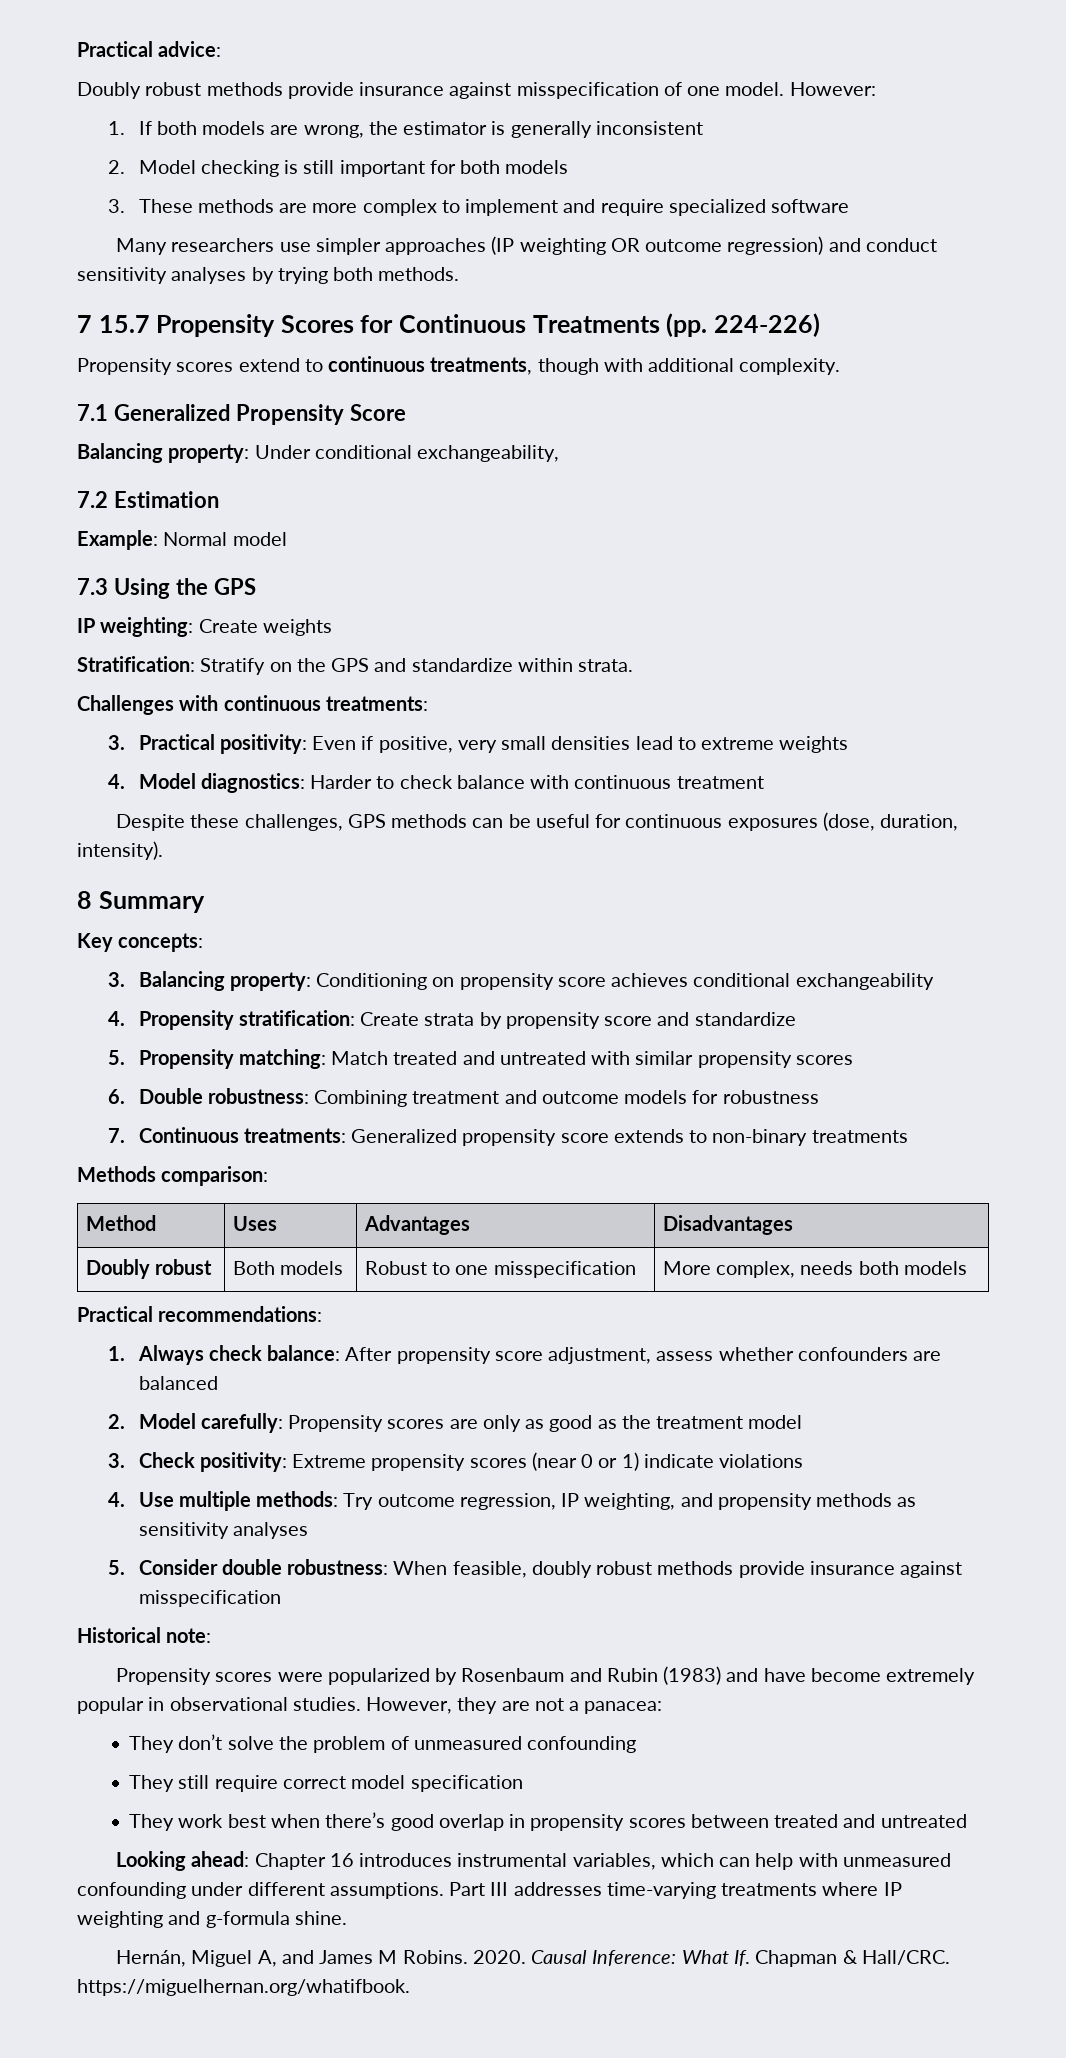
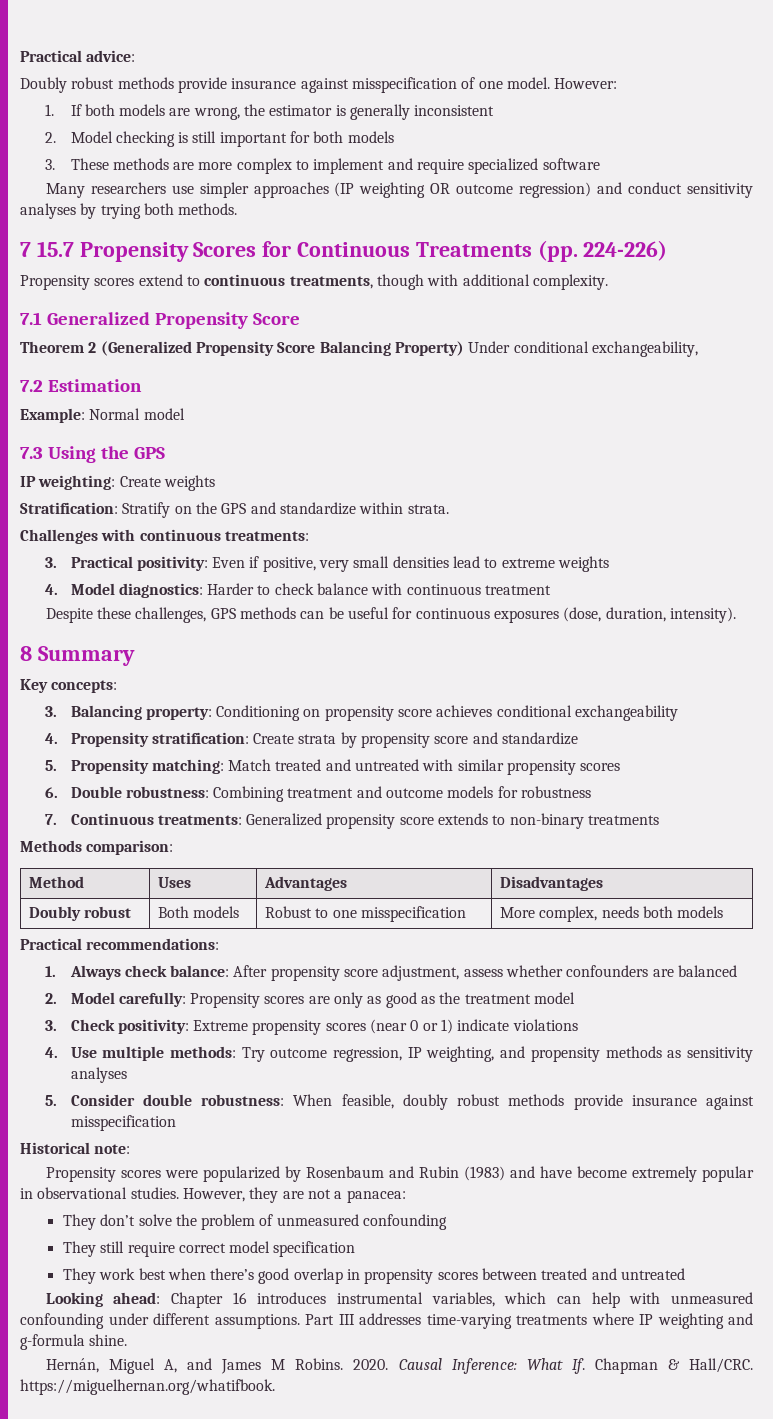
- Balancing property: Under conditional exchangeability,
+ Theorem 2 (Generalized Propensity Score Balancing Property) Under conditional exchangeability,

